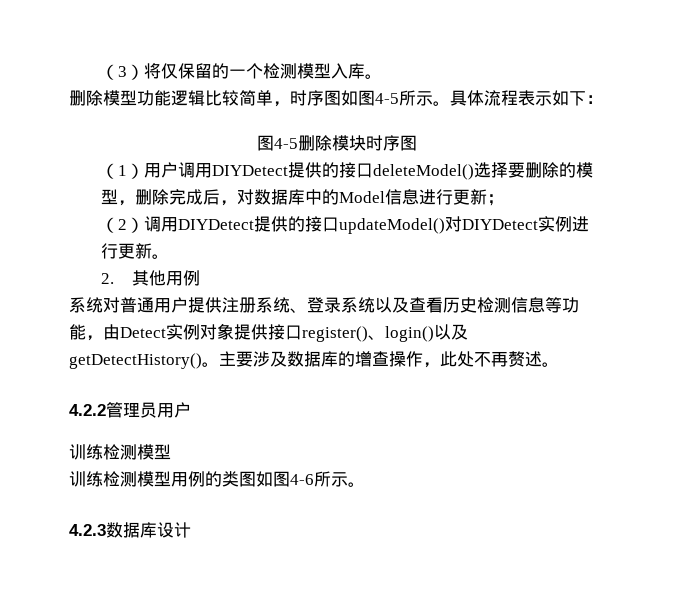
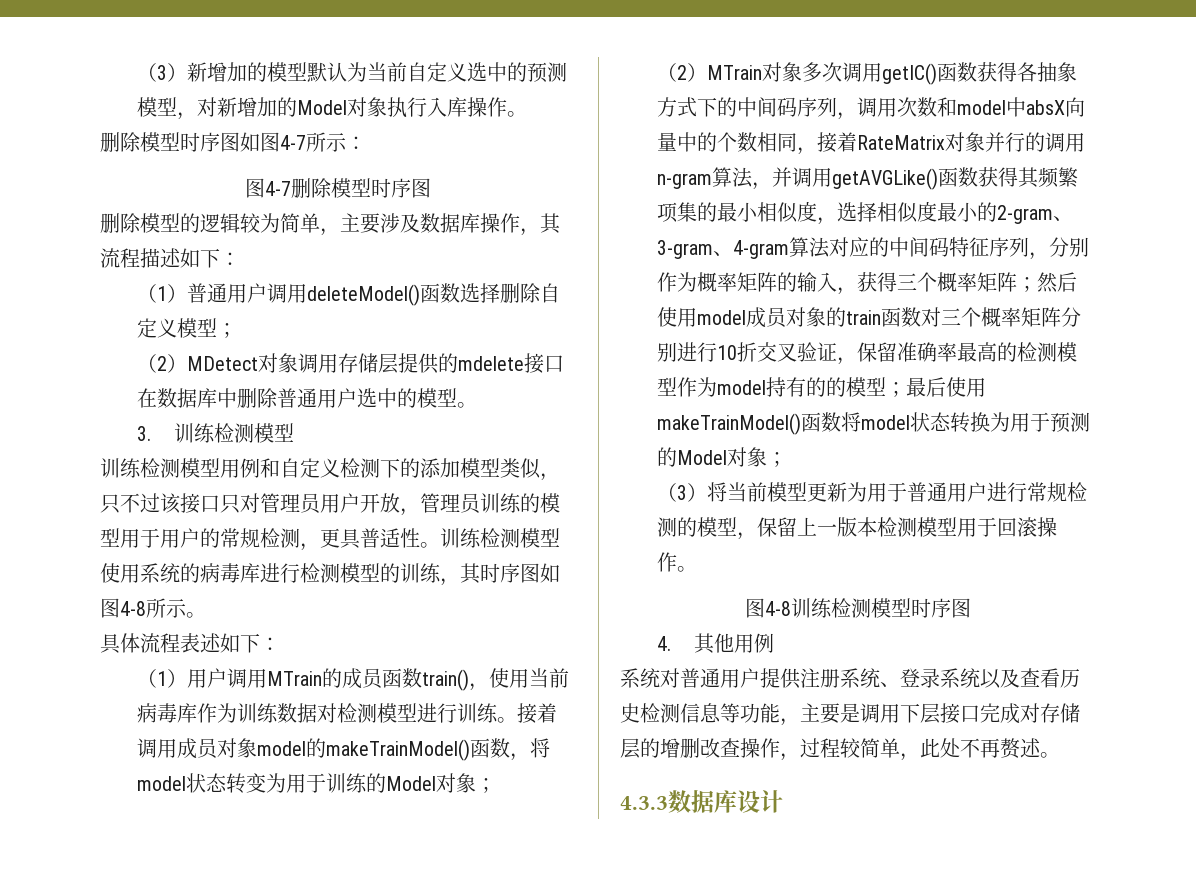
- （3）将仅保留的一个检测模型入库。
- 删除模型功能逻辑比较简单，时序图如图4-5所示。具体流程表示如下：
- 图4-5删除模块时序图
+ （3）新增加的模型默认为当前自定义选中的预测模型，对新增加的Model对象执行入库操作。
+ 删除模型时序图如图4-7所示：
+ 图4-7删除模型时序图
+ 删除模型的逻辑较为简单，主要涉及数据库操作，其流程描述如下：
+ （1）普通用户调用deleteModel()函数选择删除自定义模型；
+ （2）MDetect对象调用存储层提供的mdelete接口在数据库中删除普通用户选中的模型。
+ 3.训练检测模型
+ 训练检测模型用例和自定义检测下的添加模型类似，只不过该接口只对管理员用户开放，管理员训练的模型用于用户的常规检测，更具普适性。训练检测模型使用系统的病毒库进行检测模型的训练，其时序图如图4-8所示。
+ 具体流程表述如下：
- （1）用户调用DIYDetect提供的接口deleteModel()选择要删除的模型，删除完成后，对数据库中的Model信息进行更新；
- （2）调用DIYDetect提供的接口updateModel()对DIYDetect实例进行更新。
- 2.其他用例
+ （1）用户调用MTrain的成员函数train()，使用当前病毒库作为训练数据对检测模型进行训练。接着调用成员对象model的makeTrainModel()函数，将model状态转变为用于训练的Model对象；
+ （2）MTrain对象多次调用getIC()函数获得各抽象方式下的中间码序列，调用次数和model中absX向量中的个数相同，接着RateMatrix对象并行的调用n-gram算法，并调用getAVGLike()函数获得其频繁项集的最小相似度，选择相似度最小的2-gram、3-gram、4-gram算法对应的中间码特征序列，分别作为概率矩阵的输入，获得三个概率矩阵；然后使用model成员对象的train函数对三个概率矩阵分别进行10折交叉验证，保留准确率最高的检测模型作为model持有的的模型；最后使用makeTrainModel()函数将model状态转换为用于预测的Model对象；
+ （3）将当前模型更新为用于普通用户进行常规检测的模型，保留上一版本检测模型用于回滚操作。
+ 图4-8训练检测模型时序图
+ 4.其他用例
- 系统对普通用户提供注册系统、登录系统以及查看历史检测信息等功能，由Detect实例对象提供接口register()、login()以及getDetectHistory()。主要涉及数据库的增查操作，此处不再赘述。
- 4.2.2管理员用户
- 训练检测模型
- 训练检测模型用例的类图如图4-6所示。
- 4.2.3数据库设计
+ 系统对普通用户提供注册系统、登录系统以及查看历史检测信息等功能，主要是调用下层接口完成对存储层的增删改查操作，过程较简单，此处不再赘述。
+ 4.3.3数据库设计

